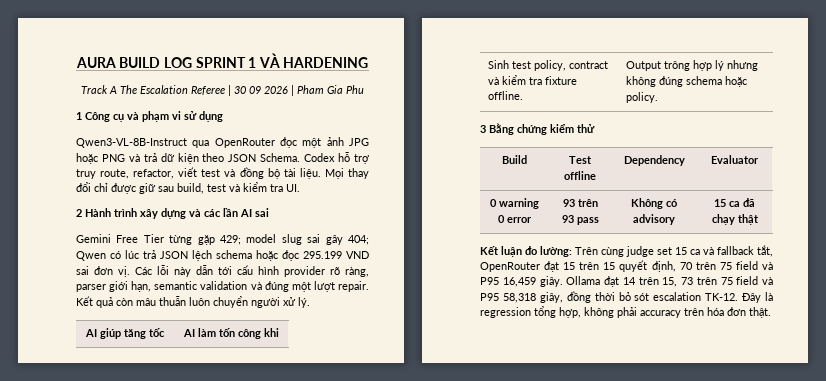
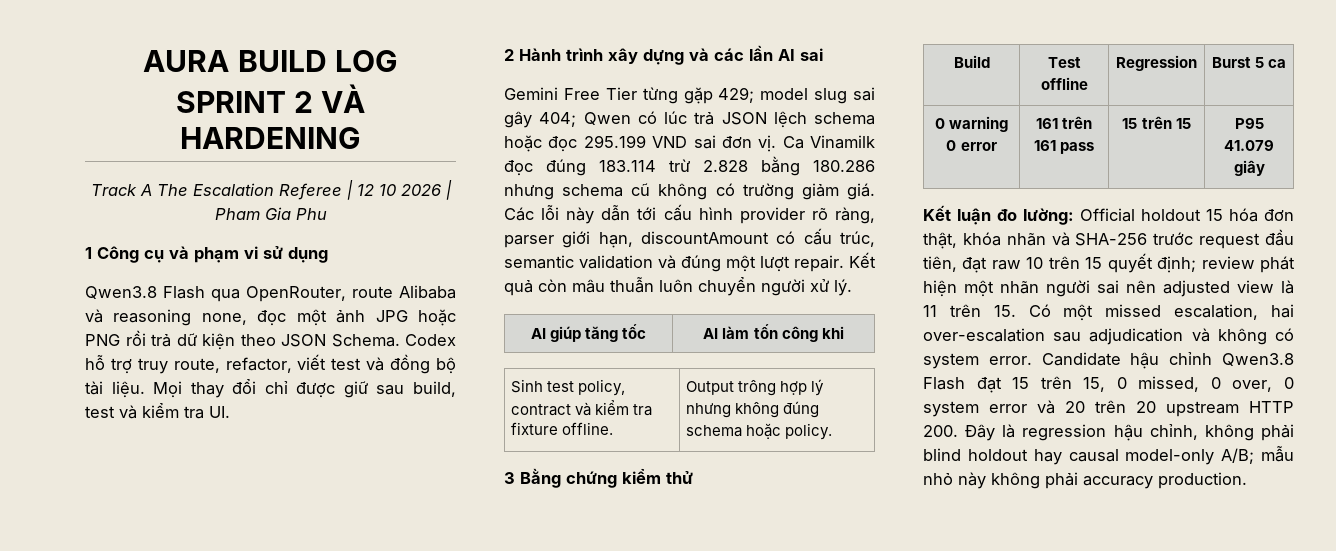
- AURA BUILD LOG SPRINT 1 VÀ HARDENING
+ AURA BUILD LOG SPRINT 2 VÀ HARDENING
- Track A The Escalation Referee | 30 09 2026 | Pham Gia Phu
+ Track A The Escalation Referee | 12 10 2026 | Pham Gia Phu
- Qwen3-VL-8B-Instruct qua OpenRouter đọc một ảnh JPG hoặc PNG và trả dữ kiện theo JSON Schema.
+ Qwen3.8 Flash qua OpenRouter, route Alibaba và reasoning none, đọc một ảnh JPG hoặc PNG rồi trả dữ kiện theo JSON Schema.
+ Ca Vinamilk đọc đúng 183.114 trừ 2.828 bằng 180.286 nhưng schema cũ không có trường giảm giá.
- Các lỗi này dẫn tới cấu hình provider rõ ràng, parser giới hạn, semantic validation và đúng một lượt repair.
+ Các lỗi này dẫn tới cấu hình provider rõ ràng, parser giới hạn, discountAmount có cấu trúc, semantic validation và đúng một lượt repair.
- Build | Test offline | Dependency | Evaluator
+ Build | Test offline | Regression | Burst 5 ca
- 0 warning 0 error | 93 trên 93 pass | Không có advisory | 15 ca đã chạy thật
- Kết luận đo lường: Trên cùng judge set 15 ca và fallback tắt, OpenRouter đạt 15 trên 15 quyết định, 70 trên 75 field và P95 16,459 giây. Ollama đạt 14 trên 15, 73 trên 75 field và P95 58,318 giây, đồng thời bỏ sót escalation TK-12. Đây là regression tổng hợp, không phải accuracy trên hóa đơn thật.
+ 0 warning 0 error | 161 trên 161 pass | 15 trên 15 | P95 41.079 giây
+ Kết luận đo lường: Official holdout 15 hóa đơn thật, khóa nhãn và SHA-256 trước request đầu tiên, đạt raw 10 trên 15 quyết định; review phát hiện một nhãn người sai nên adjusted view là 11 trên 15. Có một missed escalation, hai over-escalation sau adjudication và không có system error. Candidate hậu chỉnh Qwen3.8 Flash đạt 15 trên 15, 0 missed, 0 over, 0 system error và 20 trên 20 upstream HTTP 200. Đây là regression hậu chỉnh, không phải blind holdout hay causal model-only A/B; mẫu nhỏ này không phải accuracy production.

